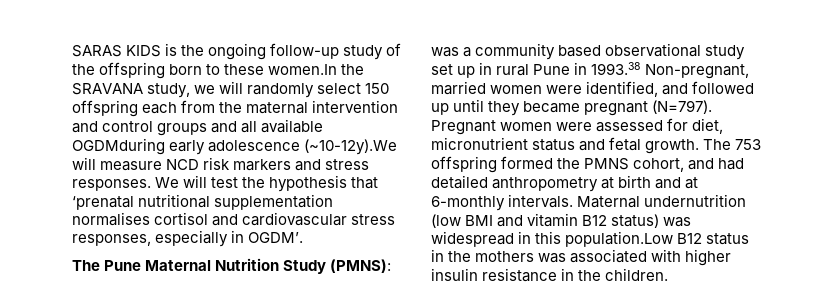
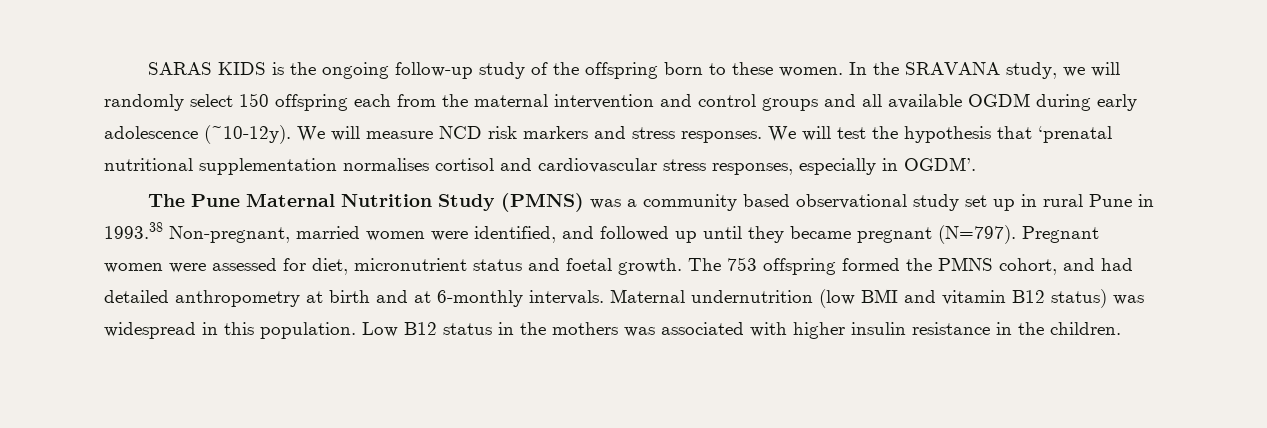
- SARAS KIDS is the ongoing follow-up study of the offspring born to these women.In the SRAVANA study, we will randomly select 150 offspring each from the maternal intervention and control groups and all available OGDMduring early adolescence (~10-12y).We will measure NCD risk markers and stress responses.
+ SARAS KIDS is the ongoing follow-up study of the offspring born to these women. In the SRAVANA study, we will randomly select 150 offspring each from the maternal intervention and control groups and all available OGDM during early adolescence (~10-12y). We will measure NCD risk markers and stress responses.
- The Pune Maternal Nutrition Study (PMNS): was a community based observational study set up in rural Pune in 1993.38 Non-pregnant, married women were identified, and followed up until they became pregnant (N=797).
+ The Pune Maternal Nutrition Study (PMNS) was a community based observational study set up in rural Pune in 1993.38 Non-pregnant, married women were identified, and followed up until they became pregnant (N=797).
- Pregnant women were assessed for diet, micronutrient status and fetal growth.
+ Pregnant women were assessed for diet, micronutrient status and foetal growth.
- Maternal undernutrition (low BMI and vitamin B12 status) was widespread in this population.Low B12 status in the mothers was associated with higher insulin resistance in the children.
+ Maternal undernutrition (low BMI and vitamin B12 status) was widespread in this population. Low B12 status in the mothers was associated with higher insulin resistance in the children.

